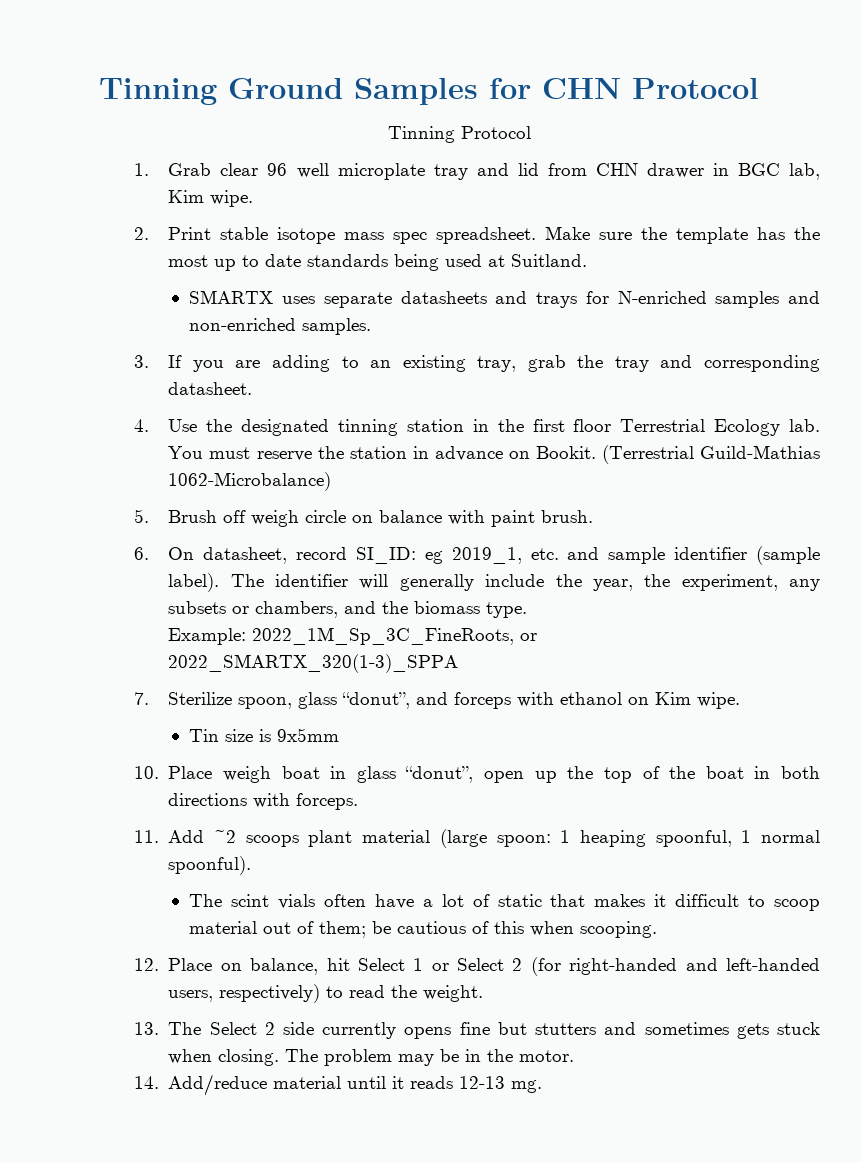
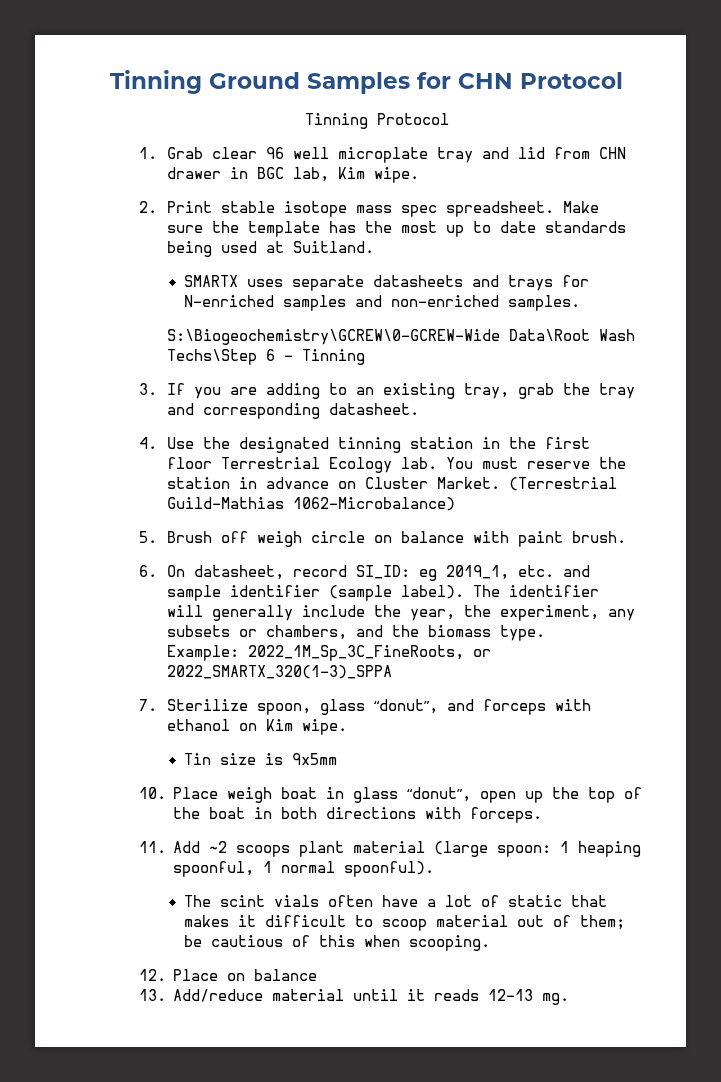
+ S:\Biogeochemistry\GCREW\0-GCREW-Wide Data\Root Wash Techs\Step 6 – Tinning
- You must reserve the station in advance on Bookit.
+ You must reserve the station in advance on Cluster Market.
- 12. Place on balance, hit Select 1 or Select 2 (for right-handed and left-handed users, respectively) to read the weight.
- 13. The Select 2 side currently opens fine but stutters and sometimes gets stuck when closing. The problem may be in the motor.
- 14. Add/reduce material until it reads 12-13 mg.
+ 12. Place on balance
+ 13. Add/reduce material until it reads 12-13 mg.

